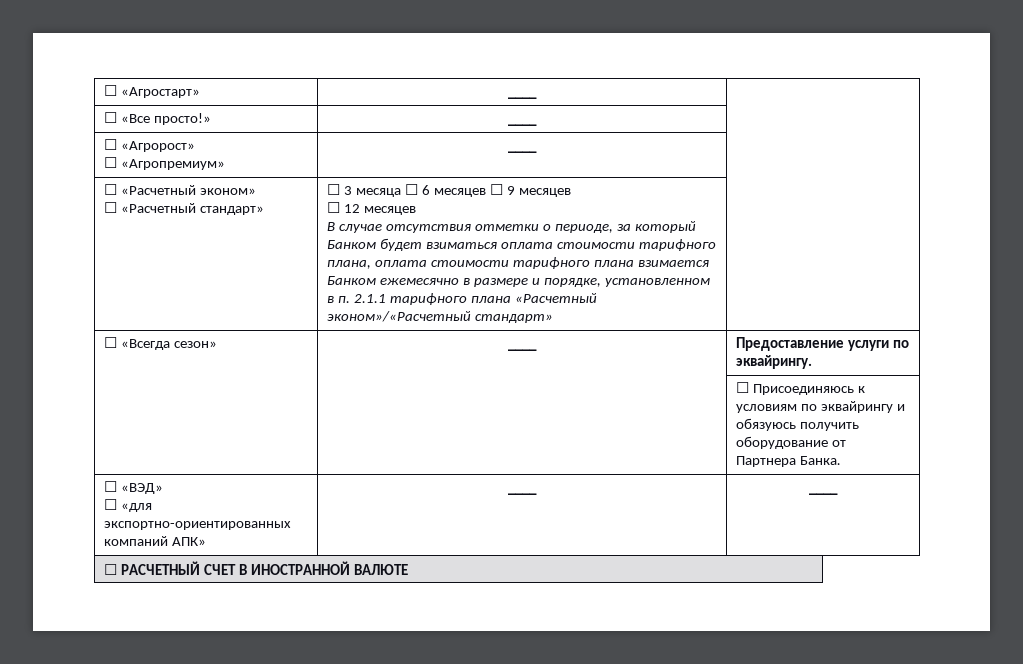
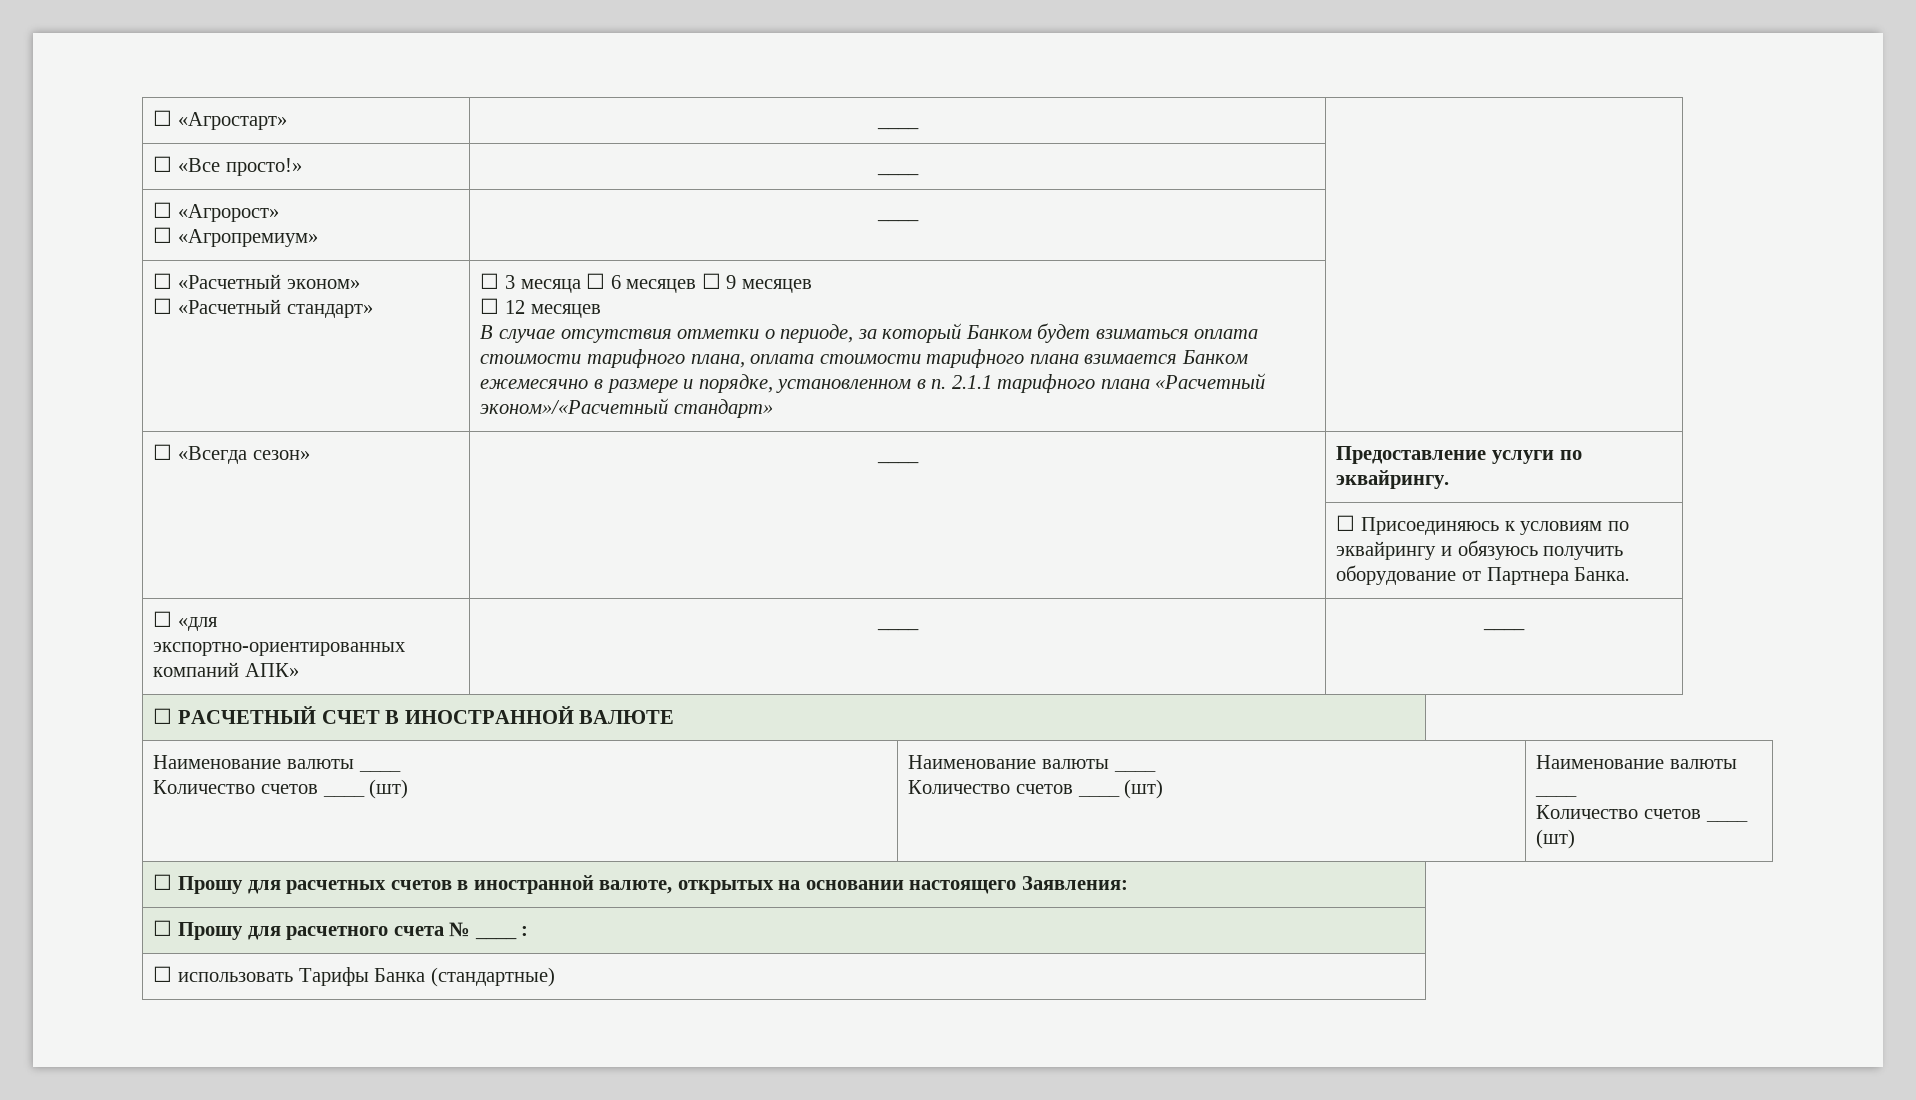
- ☐ «ВЭД»
  ☐ РАСЧЕТНЫЙ СЧЕТ В ИНОСТРАННОЙ ВАЛЮТЕ
+ Наименование валюты ____
+ Количество счетов ____ (шт) | Наименование валюты ____
+ Количество счетов ____ (шт) | Наименование валюты ____
+ Количество счетов ____ (шт)
+ ☐ Прошу для расчетных счетов в иностранной валюте, открытых на основании настоящего Заявления:
+ ☐ Прошу для расчетного счета № ____ :
+ ☐ использовать Тарифы Банка (стандартные)

